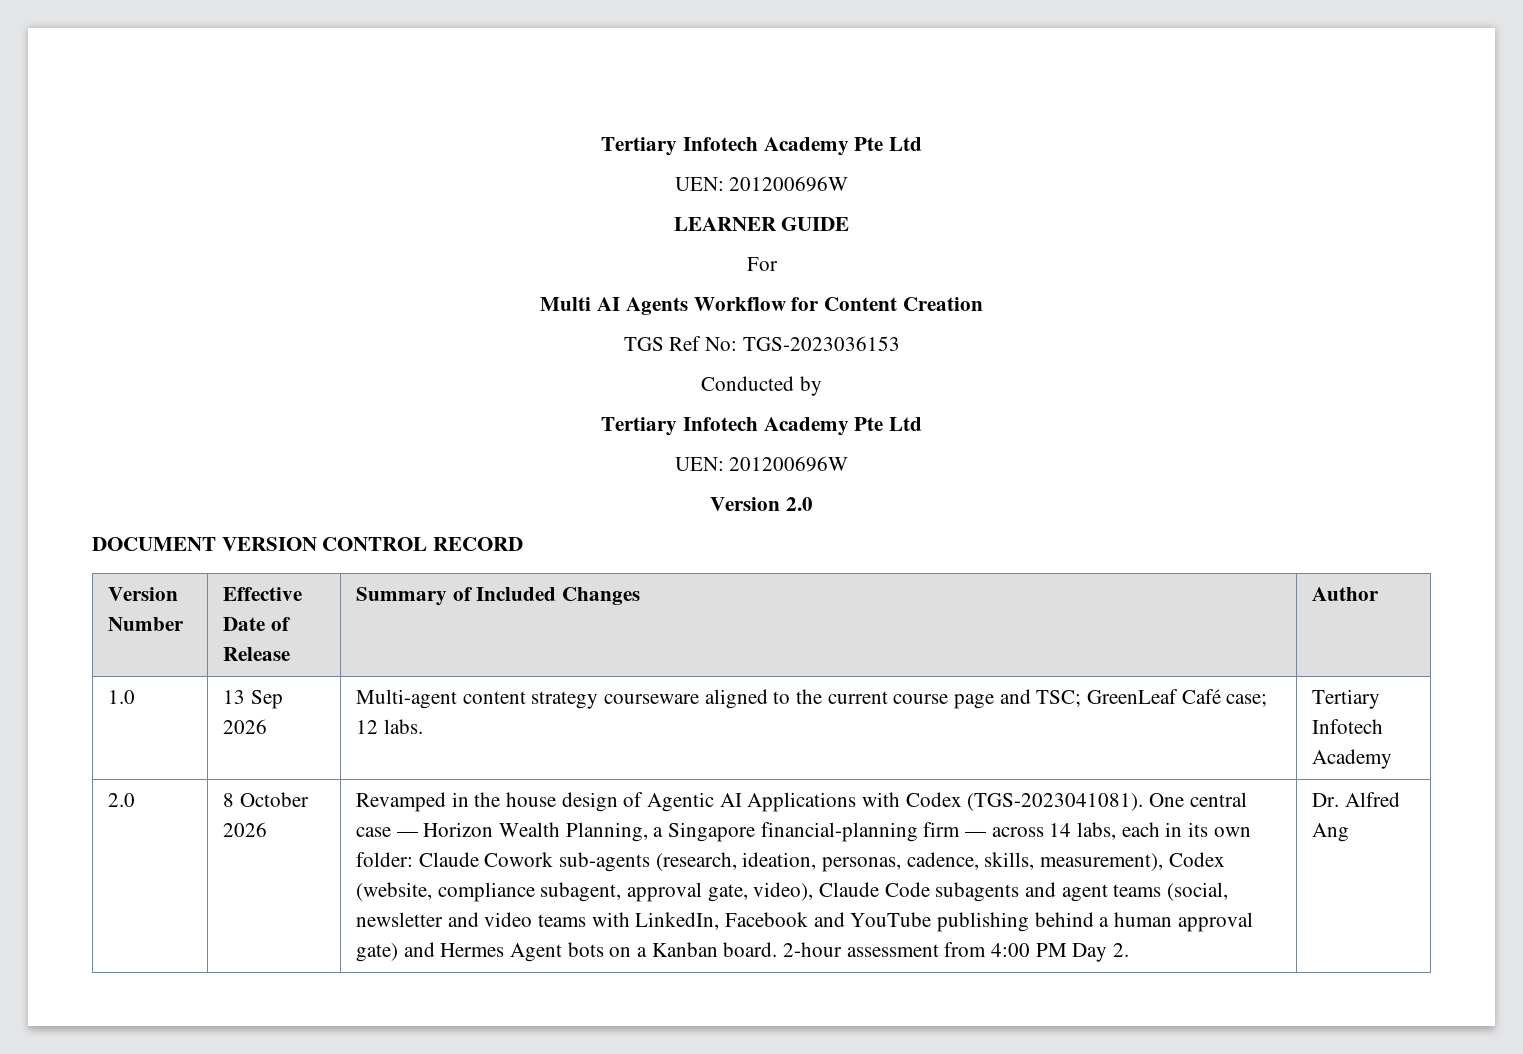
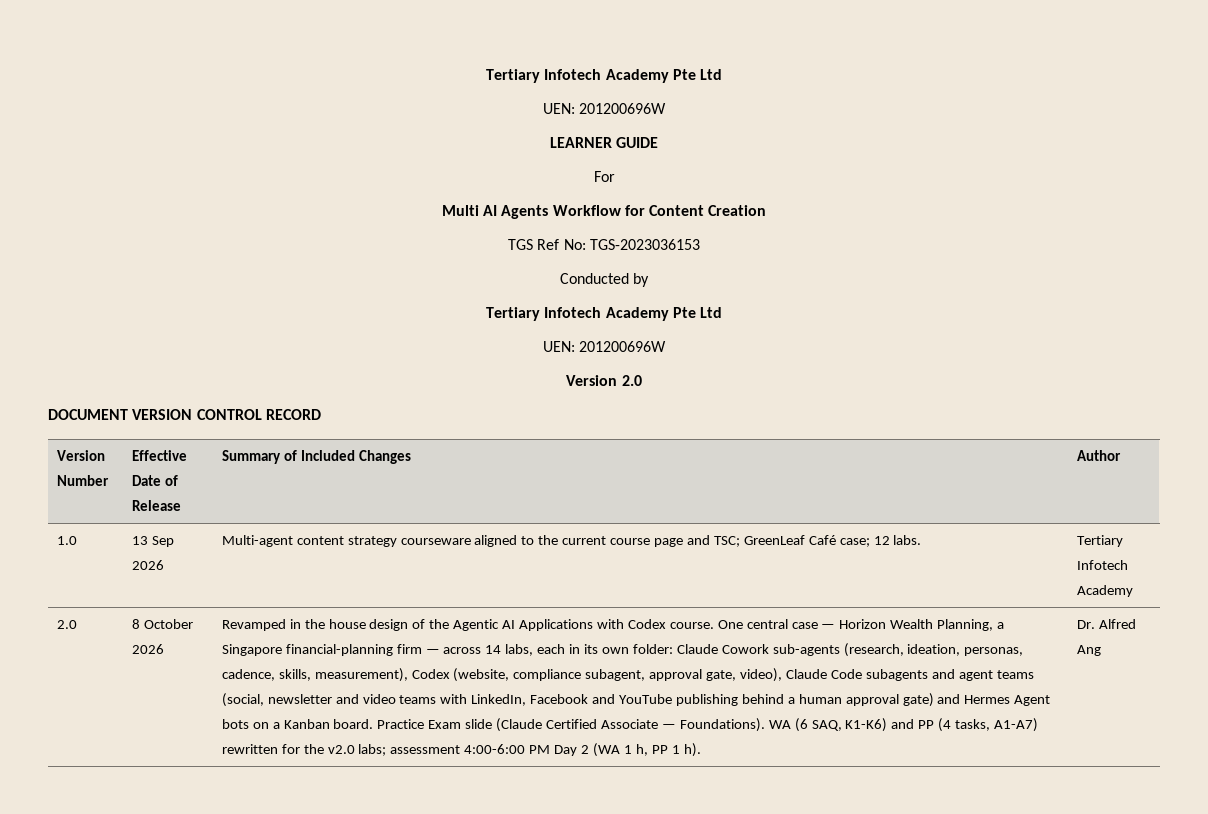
- Revamped in the house design of Agentic AI Applications with Codex (TGS-2023041081).
+ Revamped in the house design of the Agentic AI Applications with Codex course.
- 2-hour assessment from 4:00 PM Day 2.
+ Practice Exam slide (Claude Certified Associate — Foundations). WA (6 SAQ, K1-K6) and PP (4 tasks, A1-A7) rewritten for the v2.0 labs; assessment 4:00-6:00 PM Day 2 (WA 1 h, PP 1 h).

